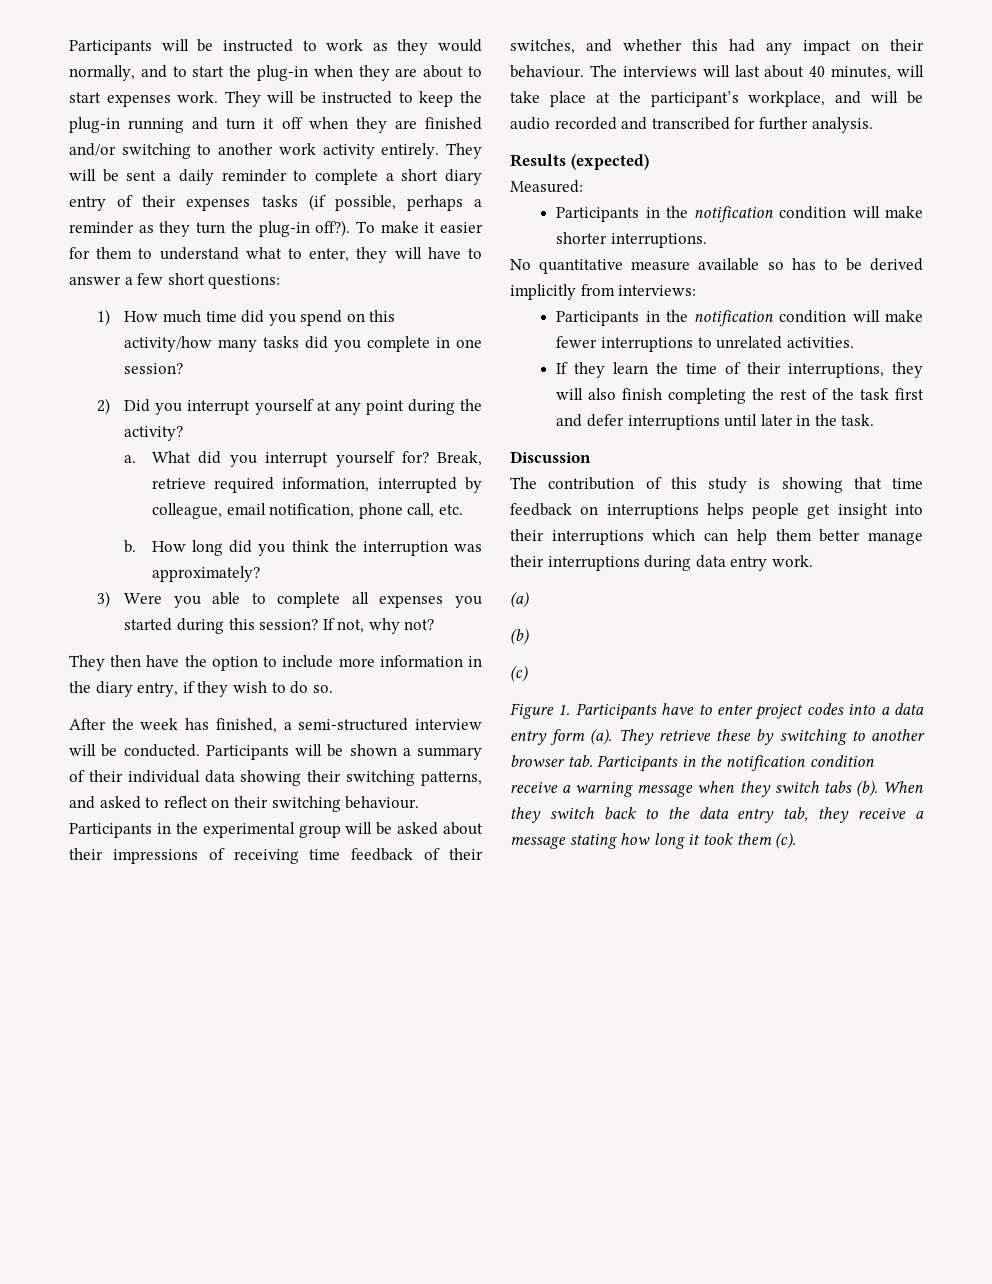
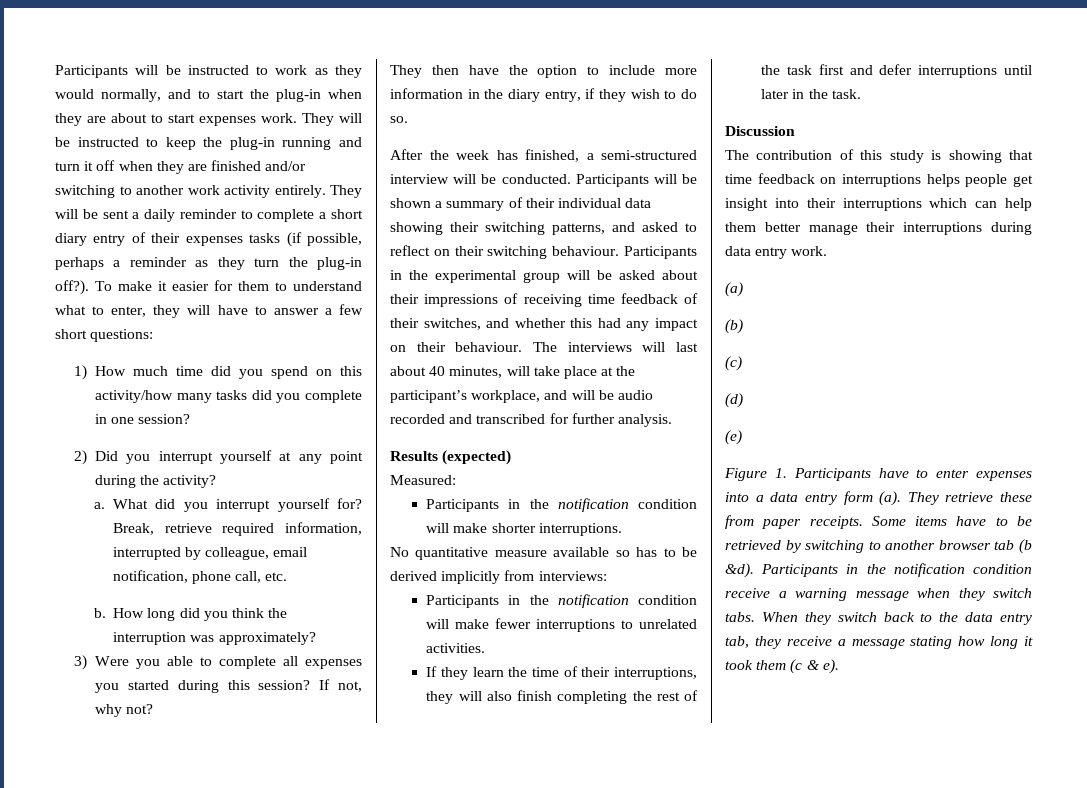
+ (d)
+ (e)
- Figure 1. Participants have to enter project codes into a data entry form (a).
+ Figure 1. Participants have to enter expenses into a data entry form (a).
- They retrieve these by switching to another browser tab. Participants in the notification condition receive a warning message when they switch tabs (b).
+ They retrieve these from paper receipts. Some items have to be retrieved by switching to another browser tab (b &d). Participants in the notification condition receive a warning message when they switch tabs.
- When they switch back to the data entry tab, they receive a message stating how long it took them (c).
+ When they switch back to the data entry tab, they receive a message stating how long it took them (c & e).

